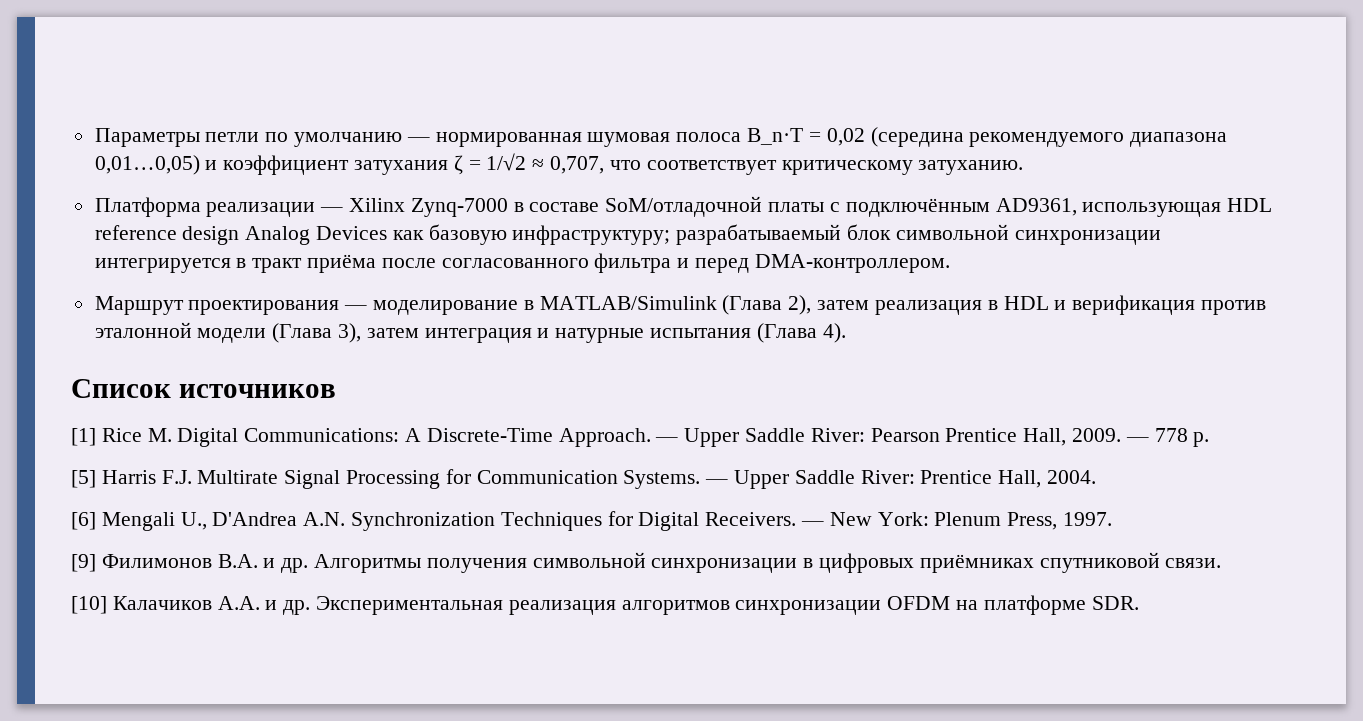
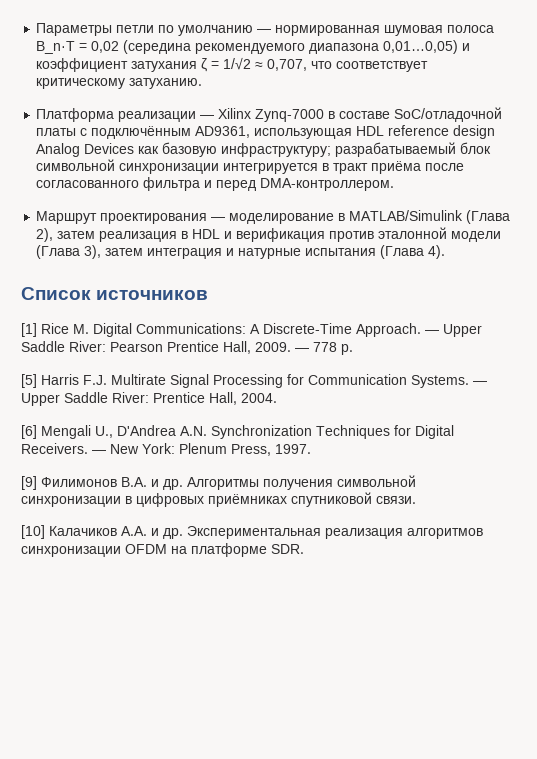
- Платформа реализации — Xilinx Zynq-7000 в составе SoM/отладочной платы с подключённым AD9361, использующая HDL reference design Analog Devices как базовую инфраструктуру; разрабатываемый блок символьной синхронизации интегрируется в тракт приёма после согласованного фильтра и перед DMA-контроллером.
+ Платформа реализации — Xilinx Zynq-7000 в составе SoC/отладочной платы с подключённым AD9361, использующая HDL reference design Analog Devices как базовую инфраструктуру; разрабатываемый блок символьной синхронизации интегрируется в тракт приёма после согласованного фильтра и перед DMA-контроллером.

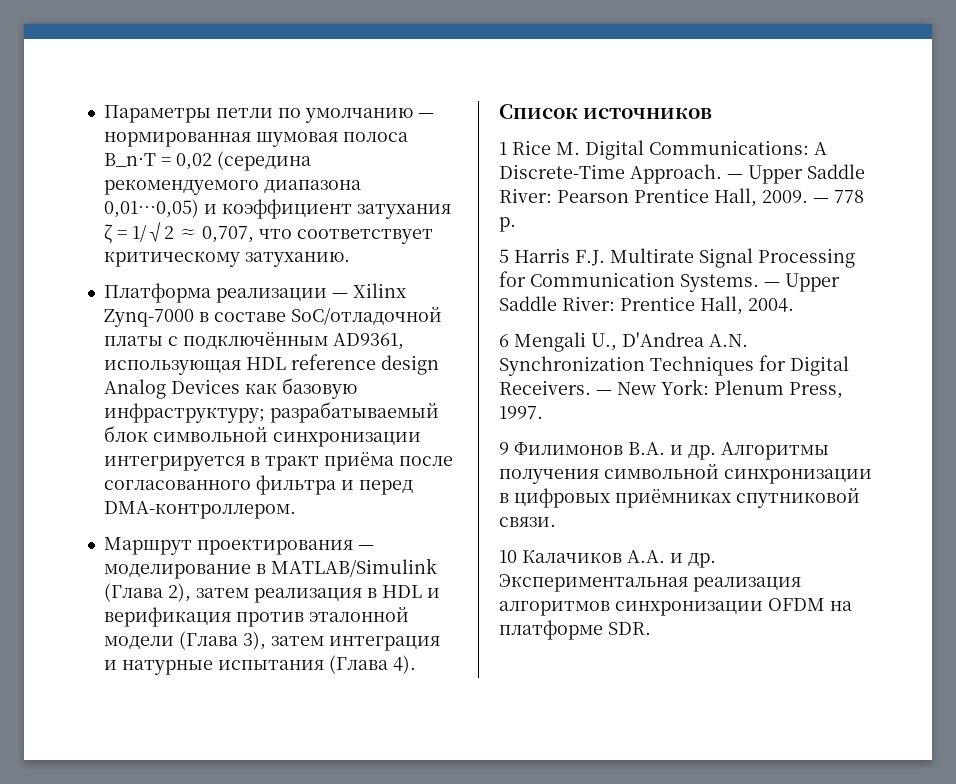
- [1] Rice M. Digital Communications: A Discrete-Time Approach.
+ 1 Rice M. Digital Communications: A Discrete-Time Approach.
- [5] Harris F.J. Multirate Signal Processing for Communication Systems.
+ 5 Harris F.J. Multirate Signal Processing for Communication Systems.
- [6] Mengali U., D'Andrea A.N. Synchronization Techniques for Digital Receivers.
+ 6 Mengali U., D'Andrea A.N. Synchronization Techniques for Digital Receivers.
- [9] Филимонов В.А. и др. Алгоритмы получения символьной синхронизации в цифровых приёмниках спутниковой связи.
+ 9 Филимонов В.А. и др. Алгоритмы получения символьной синхронизации в цифровых приёмниках спутниковой связи.
- [10] Калачиков А.А. и др. Экспериментальная реализация алгоритмов синхронизации OFDM на платформе SDR.
+ 10 Калачиков А.А. и др. Экспериментальная реализация алгоритмов синхронизации OFDM на платформе SDR.

